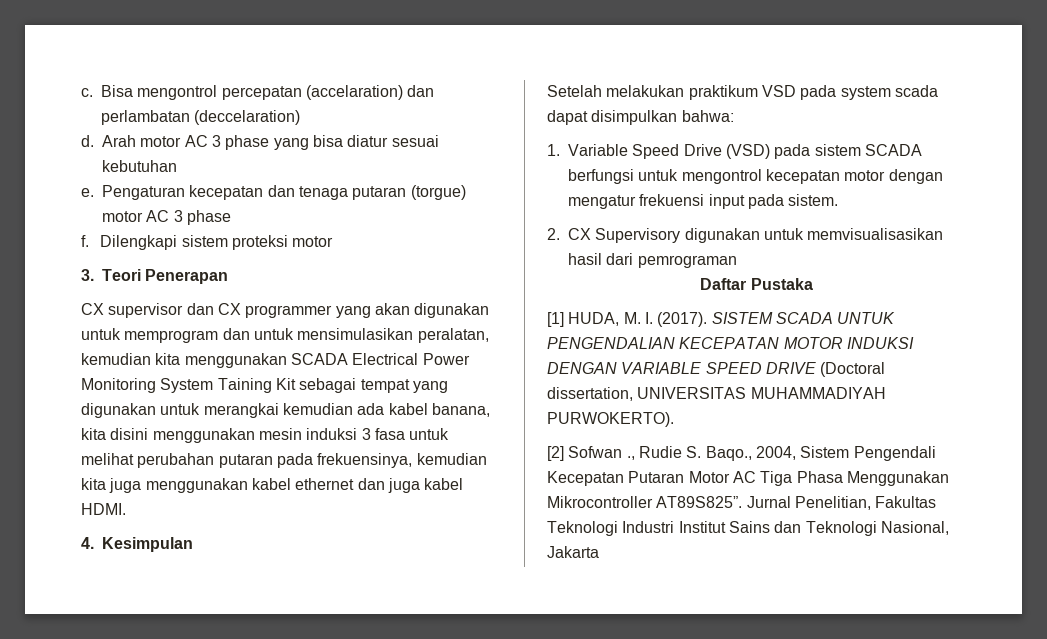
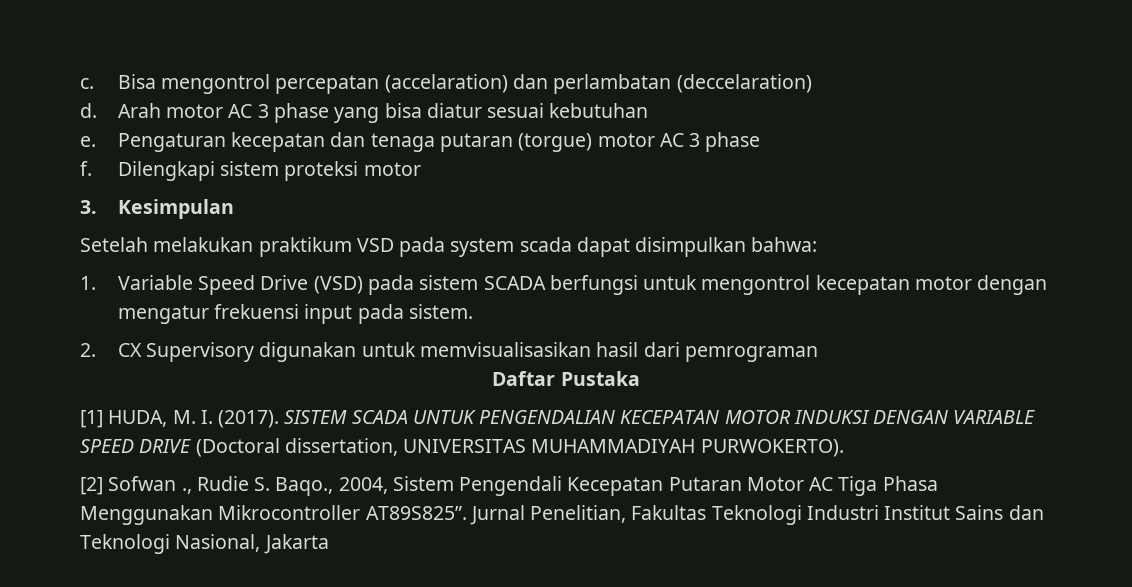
- 3. Teori Penerapan
- CX supervisor dan CX programmer yang akan digunakan untuk memprogram dan untuk mensimulasikan peralatan, kemudian kita menggunakan SCADA Electrical Power Monitoring System Taining Kit sebagai tempat yang digunakan untuk merangkai kemudian ada kabel banana, kita disini menggunakan mesin induksi 3 fasa untuk melihat perubahan putaran pada frekuensinya, kemudian kita juga menggunakan kabel ethernet dan juga kabel HDMI.
- 4. Kesimpulan
+ 3. Kesimpulan

